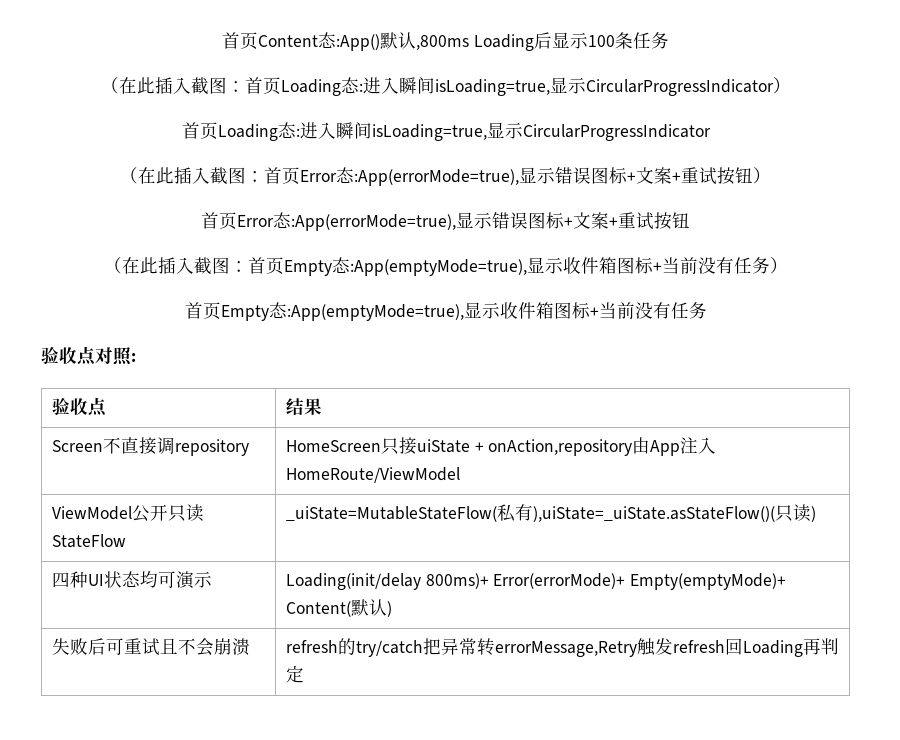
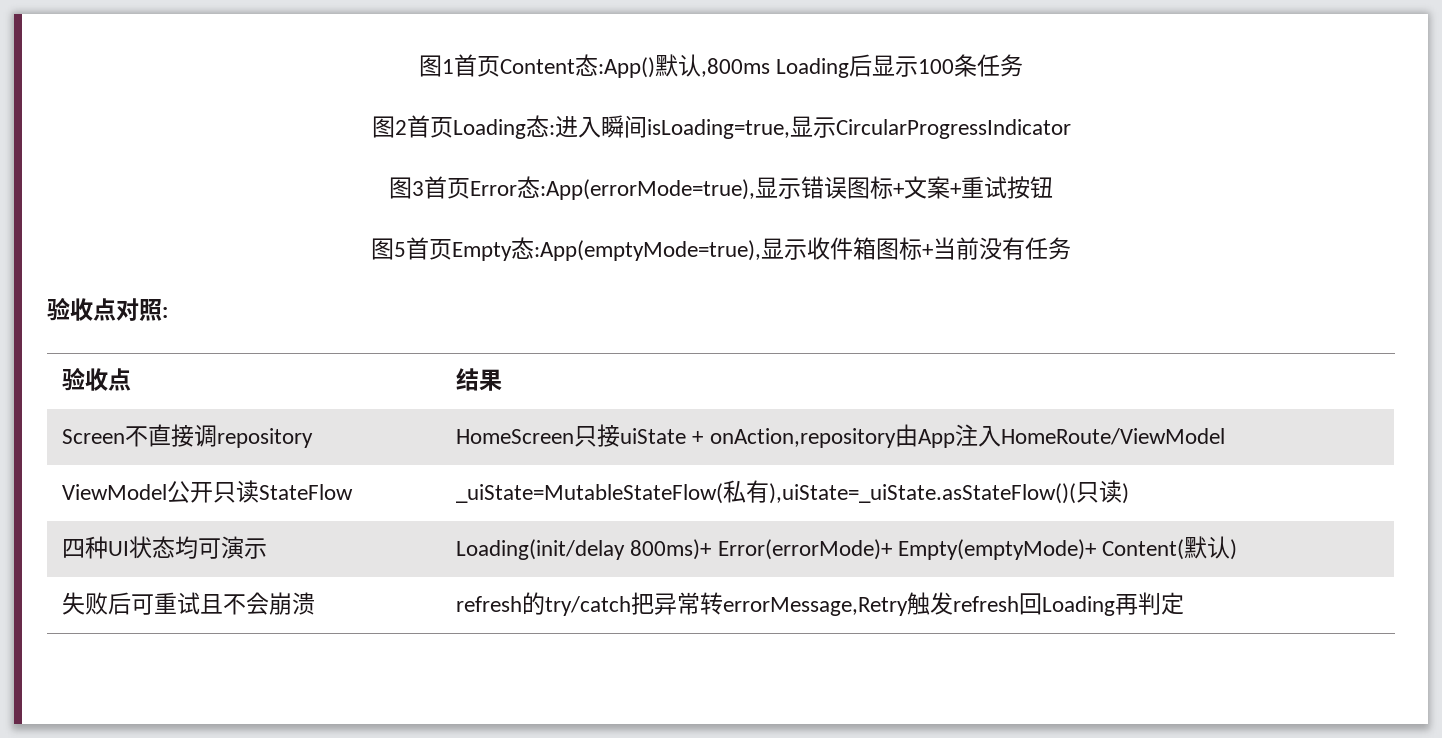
- 首页Content态:App()默认,800ms Loading后显示100条任务
+ 图1首页Content态:App()默认,800ms Loading后显示100条任务
- （在此插入截图：首页Loading态:进入瞬间isLoading=true,显示CircularProgressIndicator）
- 首页Loading态:进入瞬间isLoading=true,显示CircularProgressIndicator
+ 图2首页Loading态:进入瞬间isLoading=true,显示CircularProgressIndicator
- （在此插入截图：首页Error态:App(errorMode=true),显示错误图标+文案+重试按钮）
- 首页Error态:App(errorMode=true),显示错误图标+文案+重试按钮
+ 图3首页Error态:App(errorMode=true),显示错误图标+文案+重试按钮
- （在此插入截图：首页Empty态:App(emptyMode=true),显示收件箱图标+当前没有任务）
- 首页Empty态:App(emptyMode=true),显示收件箱图标+当前没有任务
+ 图5首页Empty态:App(emptyMode=true),显示收件箱图标+当前没有任务

